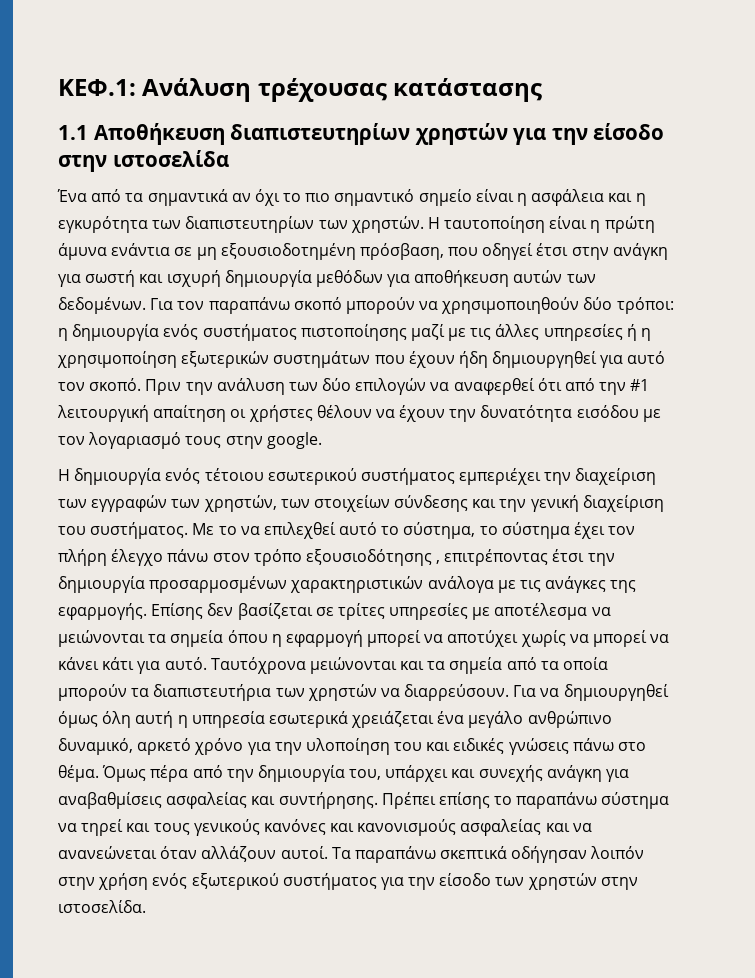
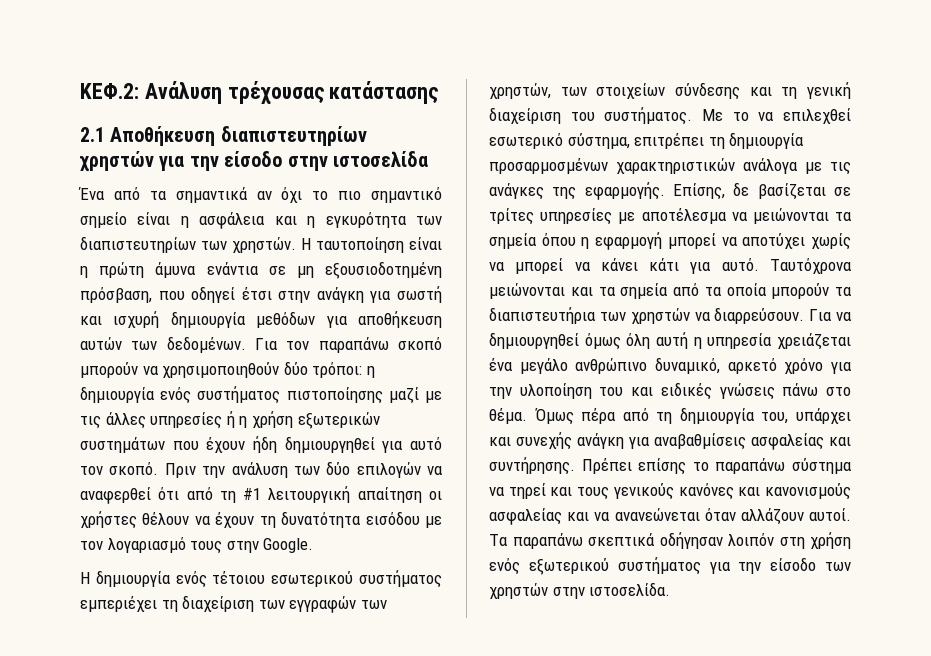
- ΚΕΦ.1: Ανάλυση τρέχουσας κατάστασης
+ ΚΕΦ.2: Ανάλυση τρέχουσας κατάστασης
- 1.1 Αποθήκευση διαπιστευτηρίων χρηστών για την είσοδο στην ιστοσελίδα
+ 2.1 Αποθήκευση διαπιστευτηρίων χρηστών για την είσοδο στην ιστοσελίδα
- Για τον παραπάνω σκοπό μπορούν να χρησιμοποιηθούν δύο τρόποι: η δημιουργία ενός συστήματος πιστοποίησης μαζί με τις άλλες υπηρεσίες ή η χρησιμοποίηση εξωτερικών συστημάτων που έχουν ήδη δημιουργηθεί για αυτό τον σκοπό.
+ Για τον παραπάνω σκοπό μπορούν να χρησιμοποιηθούν δύο τρόποι: η δημιουργία ενός συστήματος πιστοποίησης μαζί με τις άλλες υπηρεσίες ή η χρήση εξωτερικών συστημάτων που έχουν ήδη δημιουργηθεί για αυτό τον σκοπό.
- Πριν την ανάλυση των δύο επιλογών να αναφερθεί ότι από την #1 λειτουργική απαίτηση οι χρήστες θέλουν να έχουν την δυνατότητα εισόδου με τον λογαριασμό τους στην google.
+ Πριν την ανάλυση των δύο επιλογών να αναφερθεί ότι από τη #1 λειτουργική απαίτηση οι χρήστες θέλουν να έχουν τη δυνατότητα εισόδου με τον λογαριασμό τους στην Google.
- Η δημιουργία ενός τέτοιου εσωτερικού συστήματος εμπεριέχει την διαχείριση των εγγραφών των χρηστών, των στοιχείων σύνδεσης και την γενική διαχείριση του συστήματος.
+ Η δημιουργία ενός τέτοιου εσωτερικού συστήματος εμπεριέχει τη διαχείριση των εγγραφών των χρηστών, των στοιχείων σύνδεσης και τη γενική διαχείριση του συστήματος.
- Με το να επιλεχθεί αυτό το σύστημα, το σύστημα έχει τον πλήρη έλεγχο πάνω στον τρόπο εξουσιοδότησης , επιτρέποντας έτσι την δημιουργία προσαρμοσμένων χαρακτηριστικών ανάλογα με τις ανάγκες της εφαρμογής.
+ Με το να επιλεχθεί εσωτερικό σύστημα, επιτρέπει τη δημιουργία προσαρμοσμένων χαρακτηριστικών ανάλογα με τις ανάγκες της εφαρμογής.
- Επίσης δεν βασίζεται σε τρίτες υπηρεσίες με αποτέλεσμα να μειώνονται τα σημεία όπου η εφαρμογή μπορεί να αποτύχει χωρίς να μπορεί να κάνει κάτι για αυτό.
+ Επίσης, δε βασίζεται σε τρίτες υπηρεσίες με αποτέλεσμα να μειώνονται τα σημεία όπου η εφαρμογή μπορεί να αποτύχει χωρίς να μπορεί να κάνει κάτι για αυτό.
- Για να δημιουργηθεί όμως όλη αυτή η υπηρεσία εσωτερικά χρειάζεται ένα μεγάλο ανθρώπινο δυναμικό, αρκετό χρόνο για την υλοποίηση του και ειδικές γνώσεις πάνω στο θέμα.
+ Για να δημιουργηθεί όμως όλη αυτή η υπηρεσία χρειάζεται ένα μεγάλο ανθρώπινο δυναμικό, αρκετό χρόνο για την υλοποίηση του και ειδικές γνώσεις πάνω στο θέμα.
- Όμως πέρα από την δημιουργία του, υπάρχει και συνεχής ανάγκη για αναβαθμίσεις ασφαλείας και συντήρησης.
+ Όμως πέρα από τη δημιουργία του, υπάρχει και συνεχής ανάγκη για αναβαθμίσεις ασφαλείας και συντήρησης.
- Τα παραπάνω σκεπτικά οδήγησαν λοιπόν στην χρήση ενός εξωτερικού συστήματος για την είσοδο των χρηστών στην ιστοσελίδα.
+ Τα παραπάνω σκεπτικά οδήγησαν λοιπόν στη χρήση ενός εξωτερικού συστήματος για την είσοδο των χρηστών στην ιστοσελίδα.

